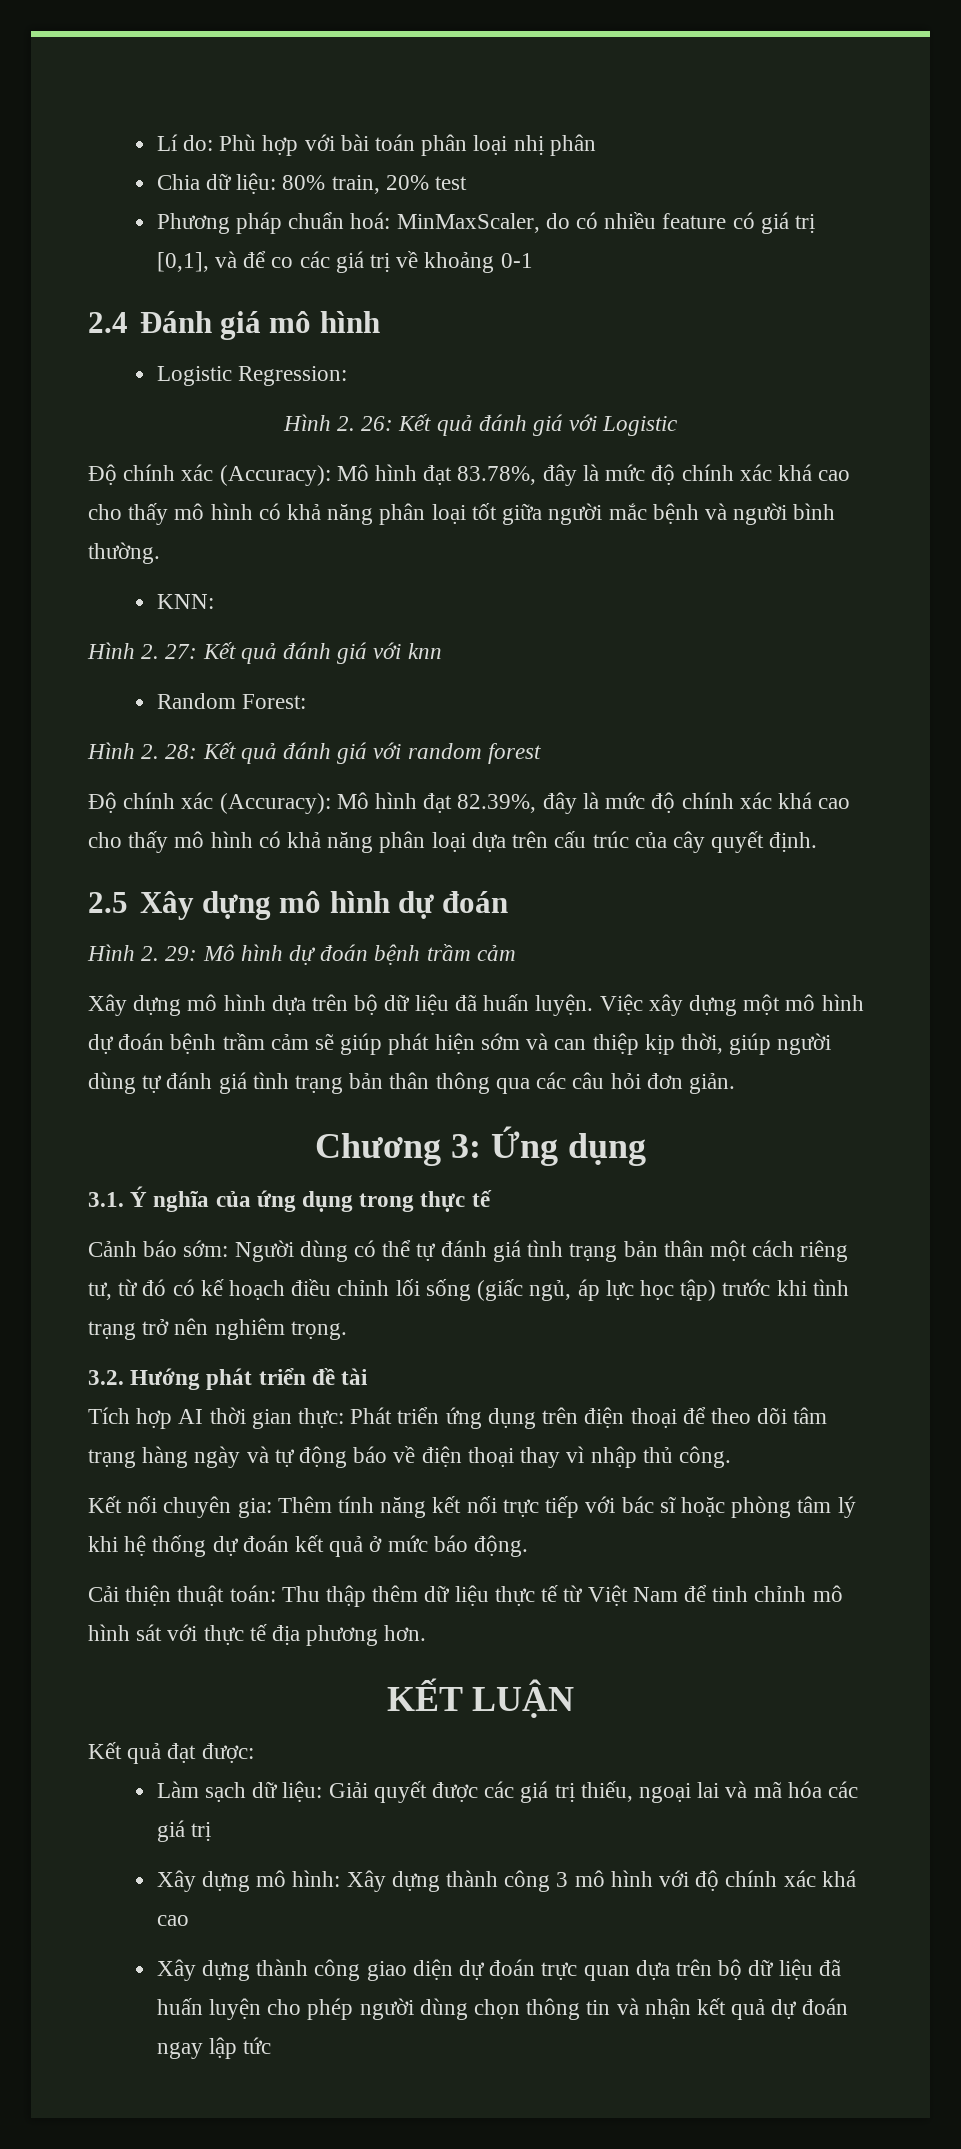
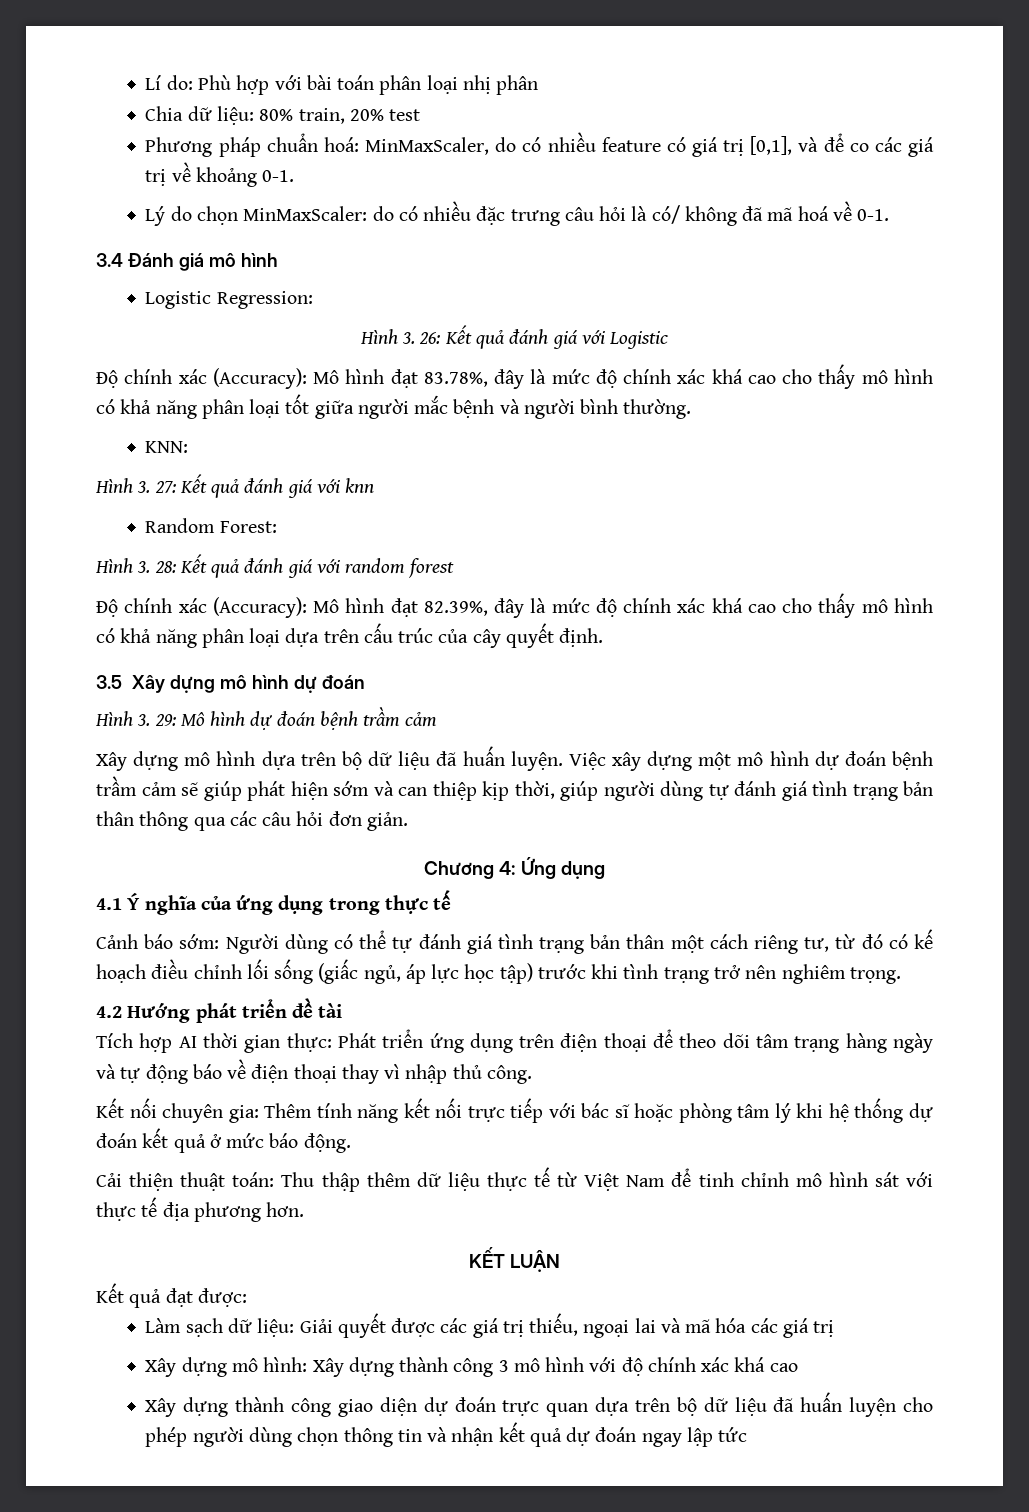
- Phương pháp chuẩn hoá: MinMaxScaler, do có nhiều feature có giá trị [0,1], và để co các giá trị về khoảng 0-1
- 2.4 Đánh giá mô hình
+ Phương pháp chuẩn hoá: MinMaxScaler, do có nhiều feature có giá trị [0,1], và để co các giá trị về khoảng 0-1.
+ Lý do chọn MinMaxScaler: do có nhiều đặc trưng câu hỏi là có/ không đã mã hoá về 0-1.
+ 3.4 Đánh giá mô hình
- Hình 2. 26: Kết quả đánh giá với Logistic
+ Hình 3. 26: Kết quả đánh giá với Logistic
- Hình 2. 27: Kết quả đánh giá với knn
+ Hình 3. 27: Kết quả đánh giá với knn
- Hình 2. 28: Kết quả đánh giá với random forest
+ Hình 3. 28: Kết quả đánh giá với random forest
- 2.5 Xây dựng mô hình dự đoán
+ 3.5 Xây dựng mô hình dự đoán
- Hình 2. 29: Mô hình dự đoán bệnh trầm cảm
+ Hình 3. 29: Mô hình dự đoán bệnh trầm cảm
- Chương 3: Ứng dụng
+ Chương 4: Ứng dụng
- 3.1. Ý nghĩa của ứng dụng trong thực tế
+ 4.1 Ý nghĩa của ứng dụng trong thực tế
- 3.2. Hướng phát triển đề tài
+ 4.2 Hướng phát triển đề tài

